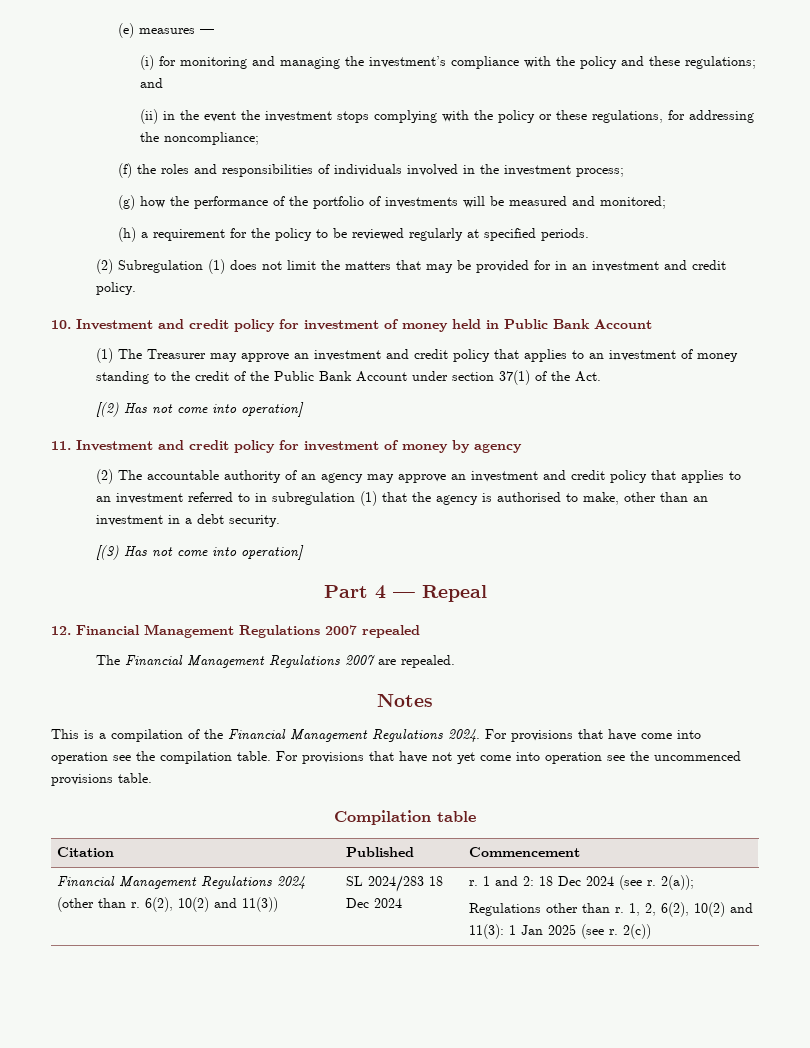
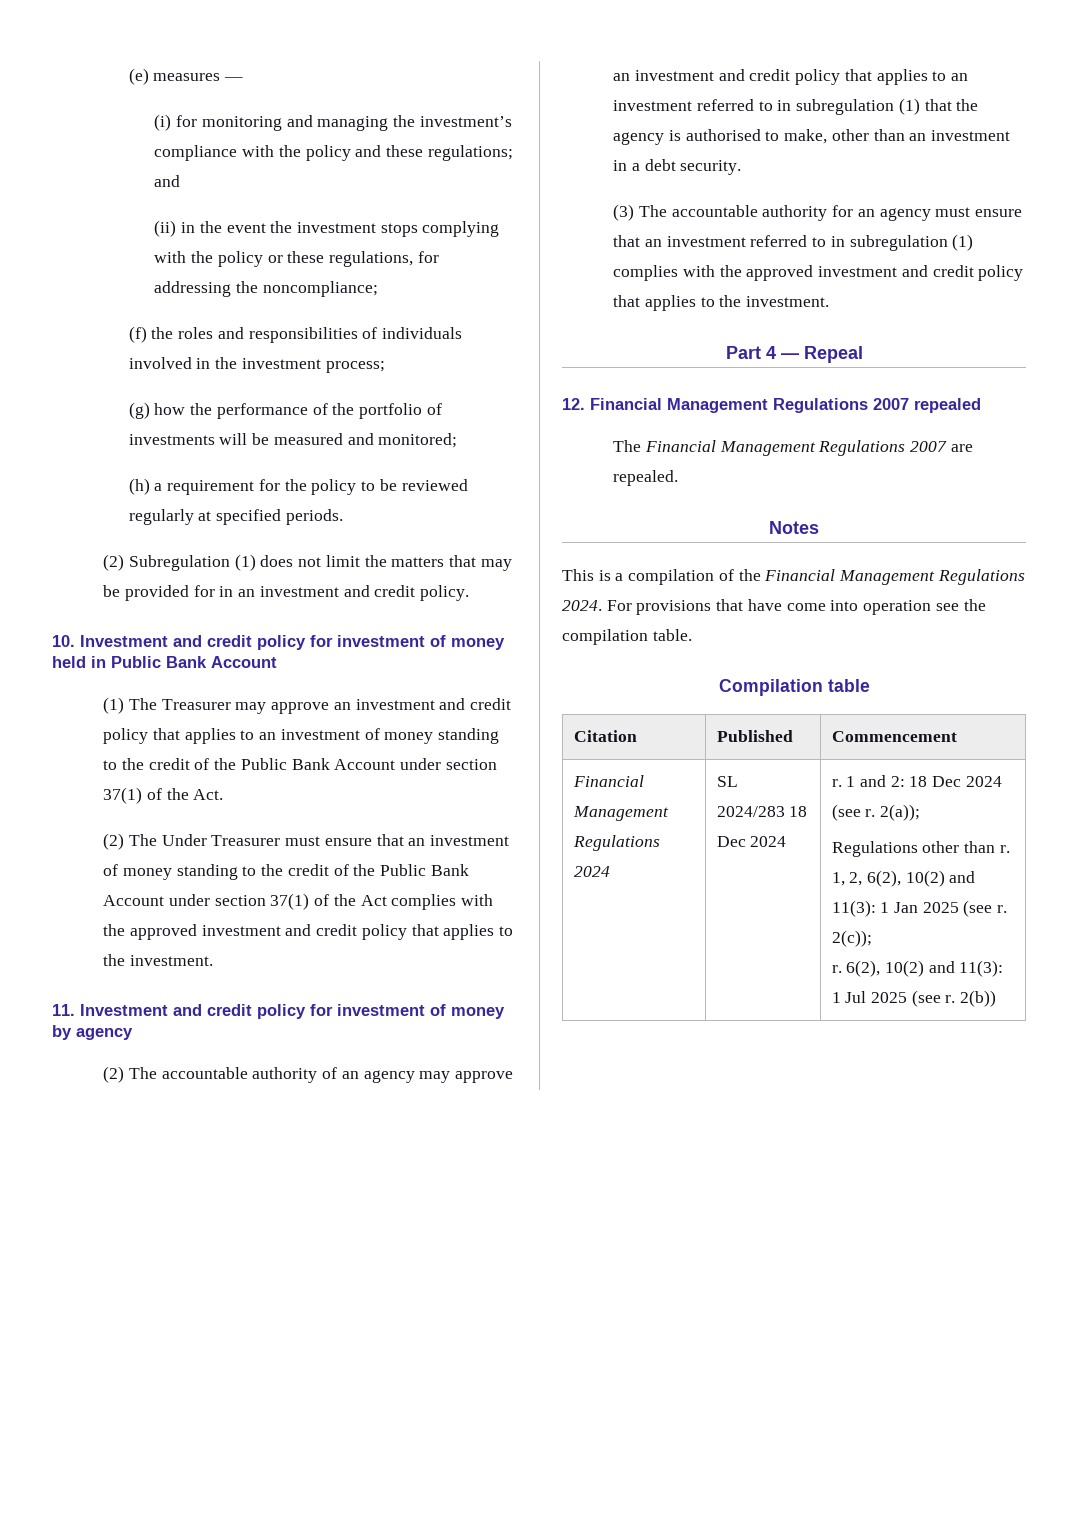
- [(2) Has not come into operation]
+ (2) The Under Treasurer must ensure that an investment of money standing to the credit of the Public Bank Account under section 37(1) of the Act complies with the approved investment and credit policy that applies to the investment.
- [(3) Has not come into operation]
+ (3) The accountable authority for an agency must ensure that an investment referred to in subregulation (1) complies with the approved investment and credit policy that applies to the investment.
- For provisions that have not yet come into operation see the uncommenced provisions table.
- Financial Management Regulations 2024 (other than r. 6(2), 10(2) and 11(3))
+ Financial Management Regulations 2024
- 2(c))
+ 2(c));
+ r. 6(2), 10(2) and 11(3): 1 Jul 2025 (see r. 2(b))

